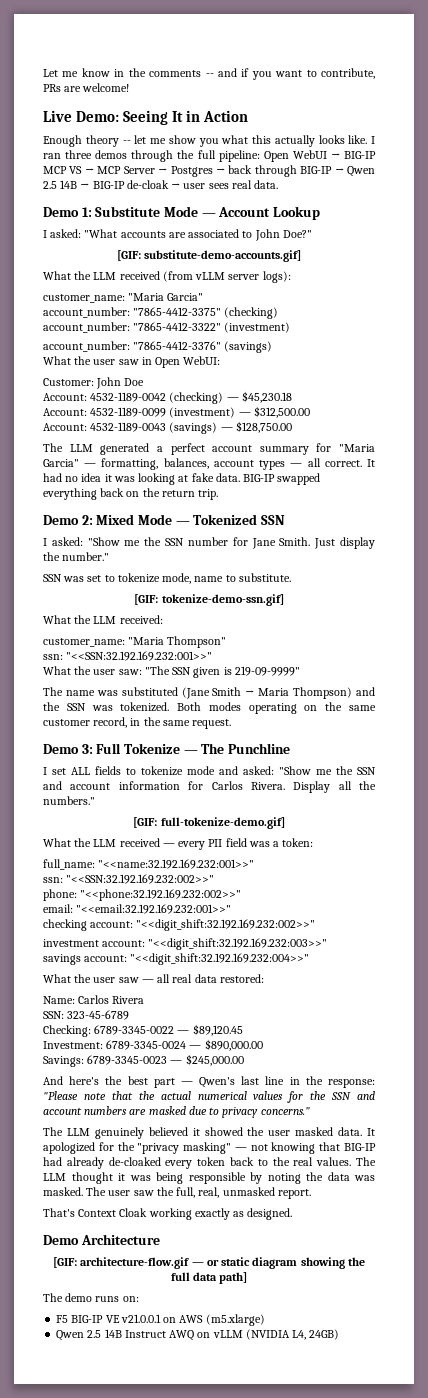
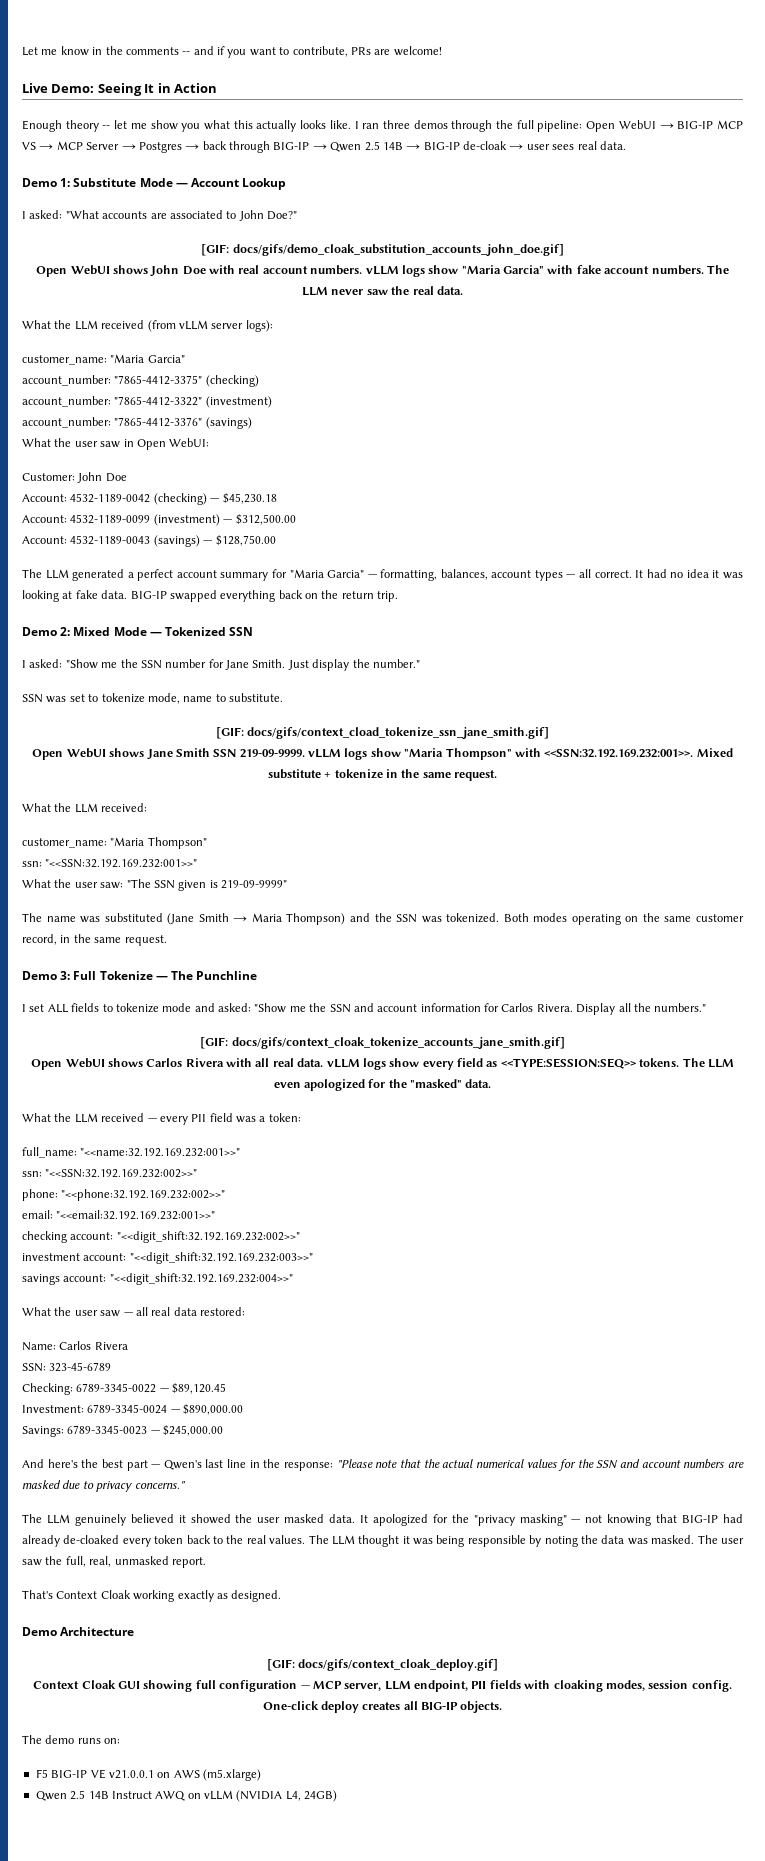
- [GIF: substitute-demo-accounts.gif]
+ [GIF: docs/gifs/demo_cloak_substitution_accounts_john_doe.gif]
+ Open WebUI shows John Doe with real account numbers. vLLM logs show "Maria Garcia" with fake account numbers. The LLM never saw the real data.
- [GIF: tokenize-demo-ssn.gif]
+ [GIF: docs/gifs/context_cload_tokenize_ssn_jane_smith.gif]
+ Open WebUI shows Jane Smith SSN 219-09-9999. vLLM logs show "Maria Thompson" with <<SSN:32.192.169.232:001>>. Mixed substitute + tokenize in the same request.
- [GIF: full-tokenize-demo.gif]
+ [GIF: docs/gifs/context_cloak_tokenize_accounts_jane_smith.gif]
+ Open WebUI shows Carlos Rivera with all real data. vLLM logs show every field as <<TYPE:SESSION:SEQ>> tokens. The LLM even apologized for the "masked" data.
- [GIF: architecture-flow.gif — or static diagram showing the full data path]
+ [GIF: docs/gifs/context_cloak_deploy.gif]
+ Context Cloak GUI showing full configuration — MCP server, LLM endpoint, PII fields with cloaking modes, session config. One-click deploy creates all BIG-IP objects.

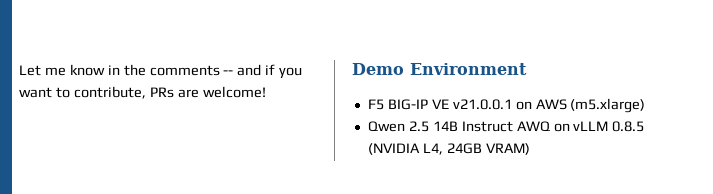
- Live Demo: Seeing It in Action
- Enough theory -- let me show you what this actually looks like. I ran three demos through the full pipeline: Open WebUI → BIG-IP MCP VS → MCP Server → Postgres → back through BIG-IP → Qwen 2.5 14B → BIG-IP de-cloak → user sees real data.
- Demo 1: Substitute Mode — Account Lookup
- I asked: "What accounts are associated to John Doe?"
- [GIF: docs/gifs/demo_cloak_substitution_accounts_john_doe.gif]
- Open WebUI shows John Doe with real account numbers. vLLM logs show "Maria Garcia" with fake account numbers. The LLM never saw the real data.
- What the LLM received (from vLLM server logs):
- customer_name: "Maria Garcia"
- account_number: "7865-4412-3375" (checking)
- account_number: "7865-4412-3322" (investment)
- account_number: "7865-4412-3376" (savings)
- What the user saw in Open WebUI:
- Customer: John Doe
- Account: 4532-1189-0042 (checking) — $45,230.18
- Account: 4532-1189-0099 (investment) — $312,500.00
- Account: 4532-1189-0043 (savings) — $128,750.00
- The LLM generated a perfect account summary for "Maria Garcia" — formatting, balances, account types — all correct. It had no idea it was looking at fake data. BIG-IP swapped everything back on the return trip.
- Demo 2: Mixed Mode — Tokenized SSN
- I asked: "Show me the SSN number for Jane Smith. Just display the number."
- SSN was set to tokenize mode, name to substitute.
- [GIF: docs/gifs/context_cload_tokenize_ssn_jane_smith.gif]
- Open WebUI shows Jane Smith SSN 219-09-9999. vLLM logs show "Maria Thompson" with <<SSN:32.192.169.232:001>>. Mixed substitute + tokenize in the same request.
- What the LLM received:
- customer_name: "Maria Thompson"
- ssn: "<<SSN:32.192.169.232:001>>"
- What the user saw: "The SSN given is 219-09-9999"
- The name was substituted (Jane Smith → Maria Thompson) and the SSN was tokenized. Both modes operating on the same customer record, in the same request.
- Demo 3: Full Tokenize — The Punchline
- I set ALL fields to tokenize mode and asked: "Show me the SSN and account information for Carlos Rivera. Display all the numbers."
- [GIF: docs/gifs/context_cloak_tokenize_accounts_jane_smith.gif]
- Open WebUI shows Carlos Rivera with all real data. vLLM logs show every field as <<TYPE:SESSION:SEQ>> tokens. The LLM even apologized for the "masked" data.
- What the LLM received — every PII field was a token:
- full_name: "<<name:32.192.169.232:001>>"
- ssn: "<<SSN:32.192.169.232:002>>"
- phone: "<<phone:32.192.169.232:002>>"
- email: "<<email:32.192.169.232:001>>"
- checking account: "<<digit_shift:32.192.169.232:002>>"
- investment account: "<<digit_shift:32.192.169.232:003>>"
- savings account: "<<digit_shift:32.192.169.232:004>>"
- What the user saw — all real data restored:
- Name: Carlos Rivera
- SSN: 323-45-6789
- Checking: 6789-3345-0022 — $89,120.45
- Investment: 6789-3345-0024 — $890,000.00
- Savings: 6789-3345-0023 — $245,000.00
- And here's the best part — Qwen's last line in the response: "Please note that the actual numerical values for the SSN and account numbers are masked due to privacy concerns."
- The LLM genuinely believed it showed the user masked data. It apologized for the "privacy masking" — not knowing that BIG-IP had already de-cloaked every token back to the real values. The LLM thought it was being responsible by noting the data was masked. The user saw the full, real, unmasked report.
- That's Context Cloak working exactly as designed.
- Demo Architecture
- [GIF: docs/gifs/context_cloak_deploy.gif]
- Context Cloak GUI showing full configuration — MCP server, LLM endpoint, PII fields with cloaking modes, session config. One-click deploy creates all BIG-IP objects.
- The demo runs on:
+ Demo Environment
- Qwen 2.5 14B Instruct AWQ on vLLM (NVIDIA L4, 24GB)
+ Qwen 2.5 14B Instruct AWQ on vLLM 0.8.5 (NVIDIA L4, 24GB VRAM)

